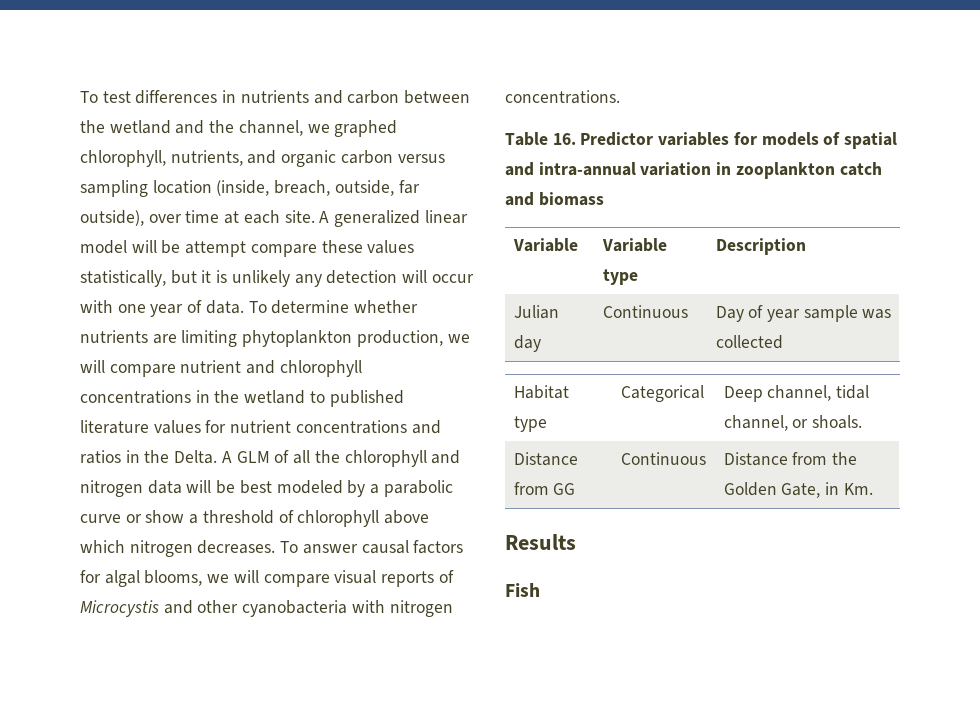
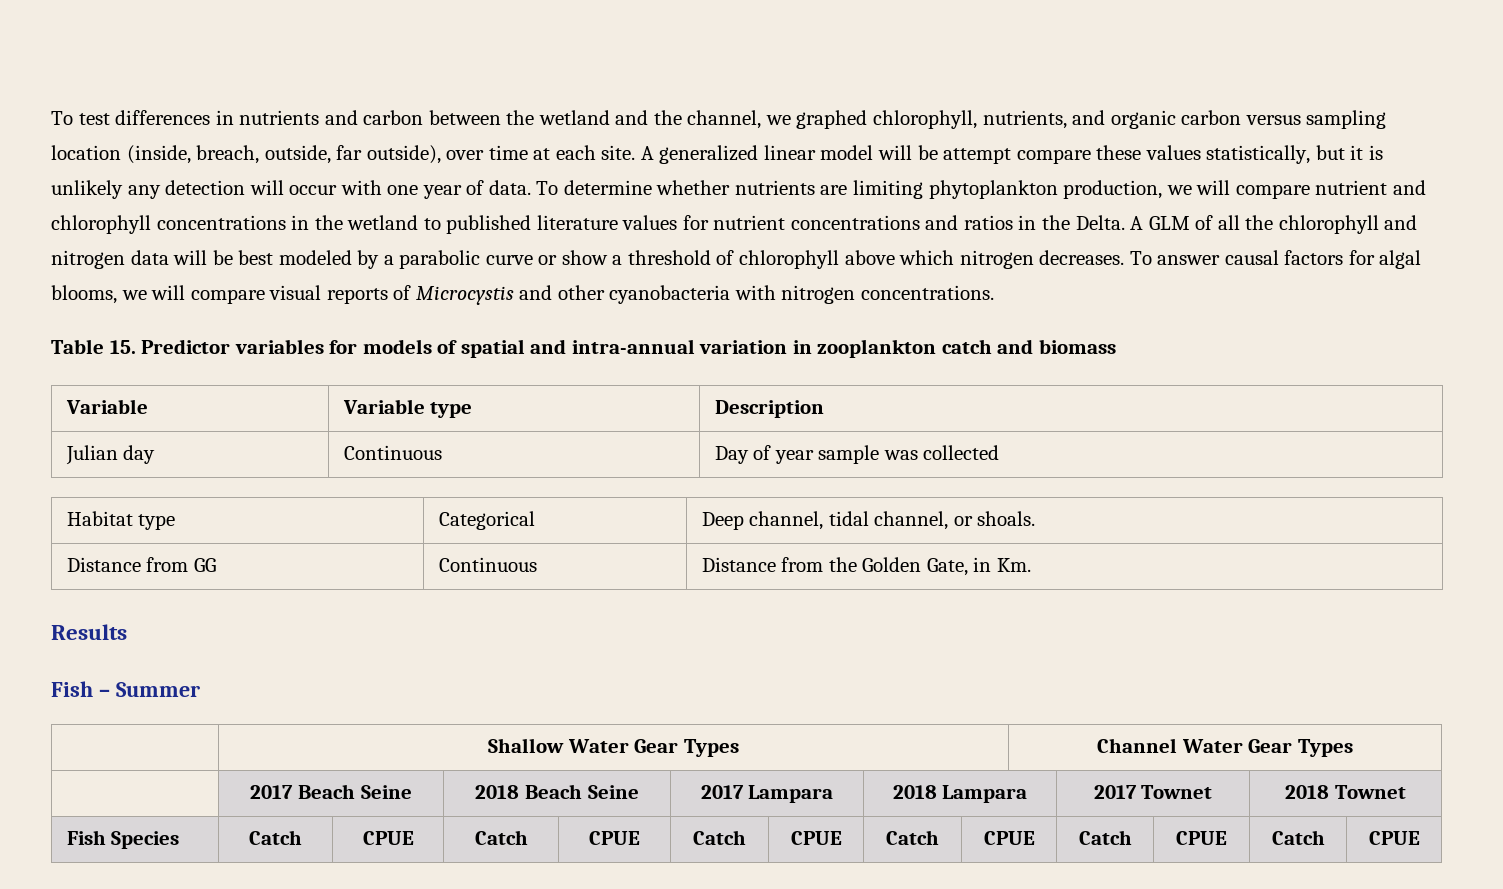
- Table 16. Predictor variables for models of spatial and intra-annual variation in zooplankton catch and biomass
+ Table 15. Predictor variables for models of spatial and intra-annual variation in zooplankton catch and biomass
- Fish
+ Fish – Summer
+ | Shallow Water Gear Types | Channel Water Gear Types
+ | 2017 Beach Seine | 2018 Beach Seine | 2017 Lampara | 2018 Lampara | 2017 Townet | 2018 Townet
+ Fish Species | Catch | CPUE | Catch | CPUE | Catch | CPUE | Catch | CPUE | Catch | CPUE | Catch | CPUE

